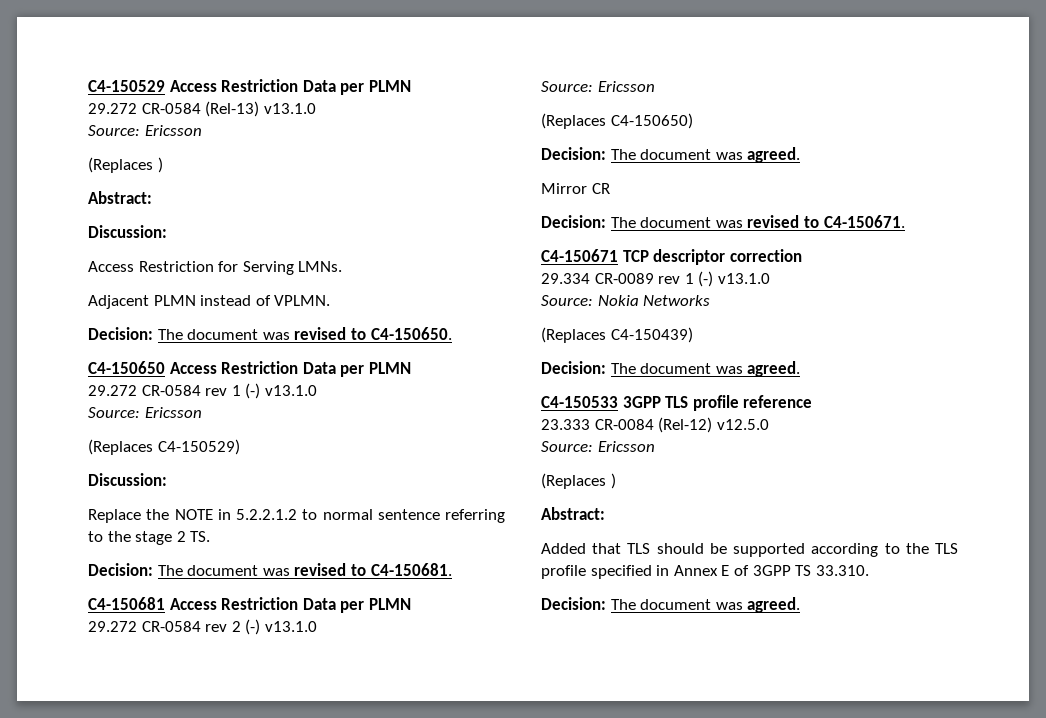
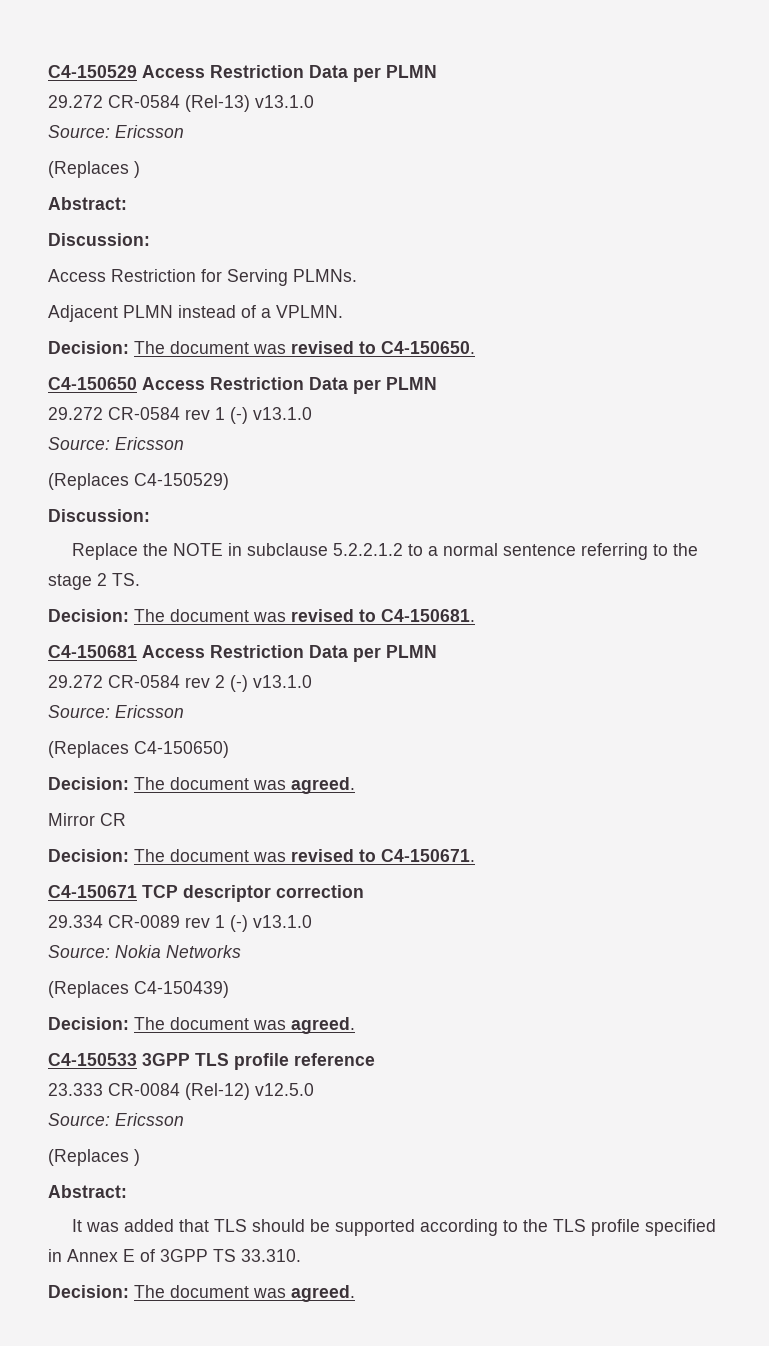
- Access Restriction for Serving LMNs.
+ Access Restriction for Serving PLMNs.
- Adjacent PLMN instead of VPLMN.
+ Adjacent PLMN instead of a VPLMN.
- Replace the NOTE in 5.2.2.1.2 to normal sentence referring to the stage 2 TS.
+ Replace the NOTE in subclause 5.2.2.1.2 to a normal sentence referring to the stage 2 TS.
- Added that TLS should be supported according to the TLS profile specified in Annex E of 3GPP TS 33.310.
+ It was added that TLS should be supported according to the TLS profile specified in Annex E of 3GPP TS 33.310.

